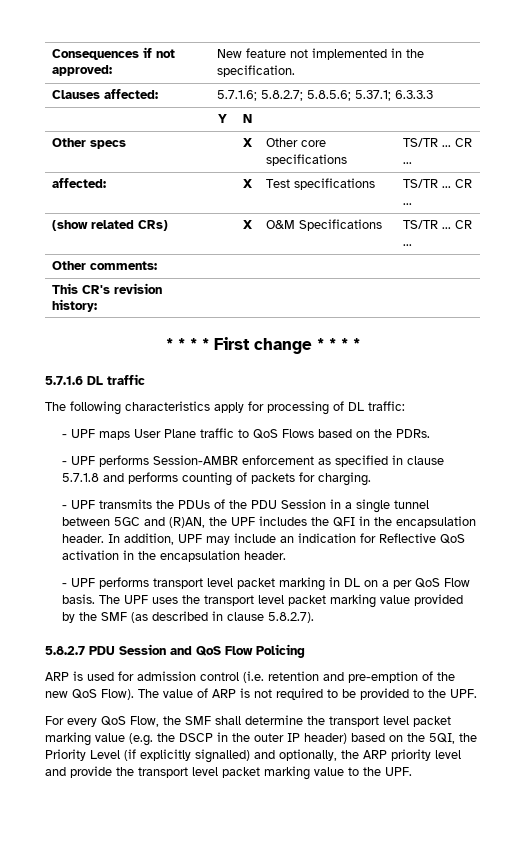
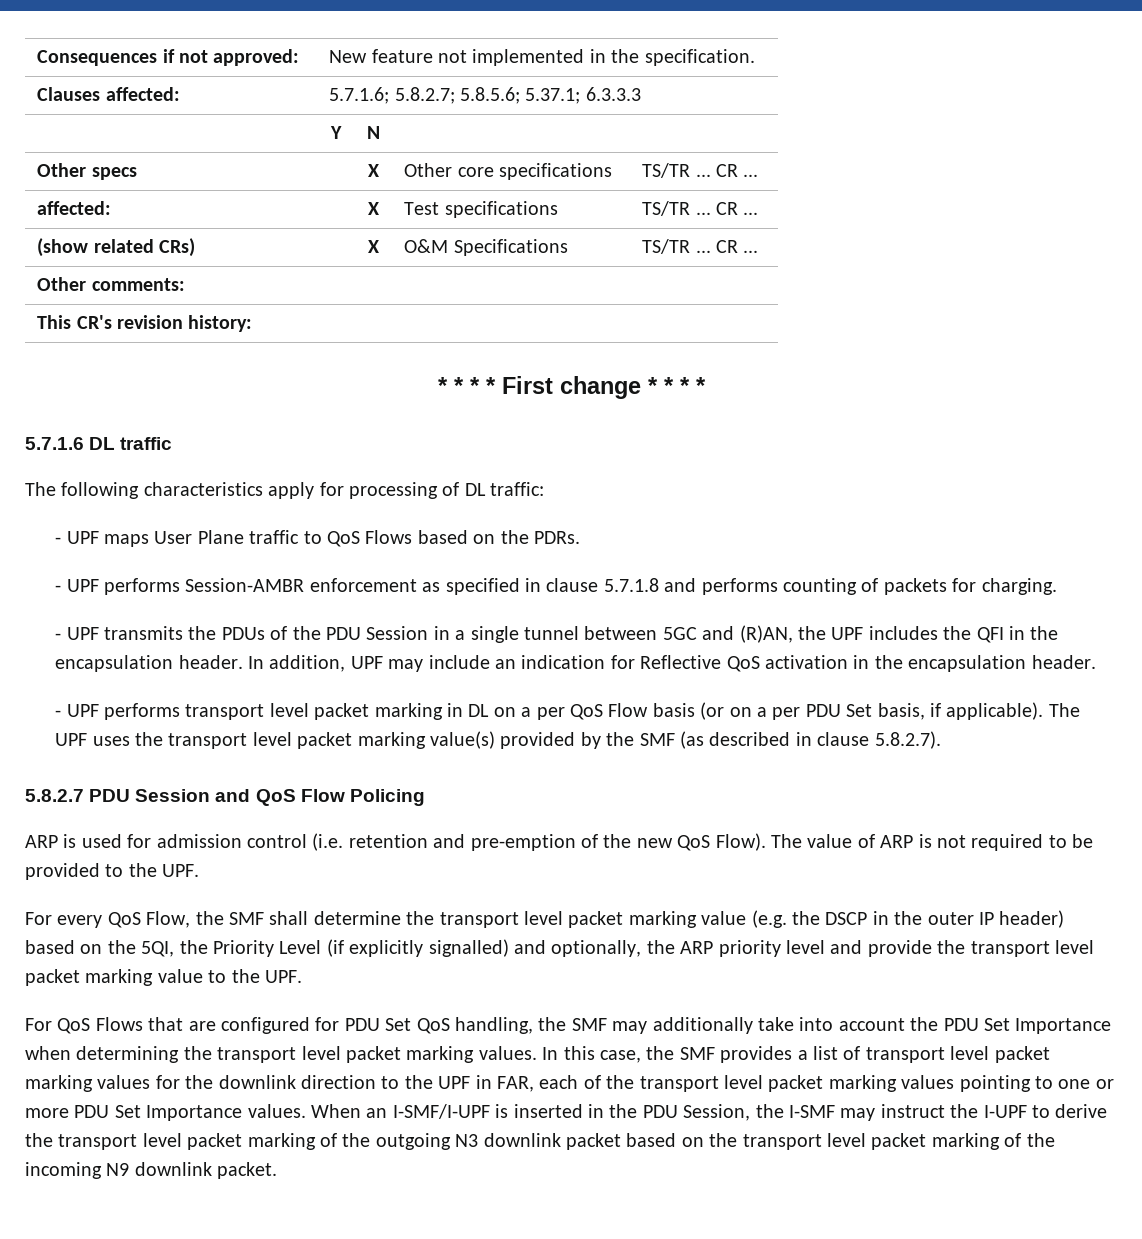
- - UPF performs transport level packet marking in DL on a per QoS Flow basis.
+ - UPF performs transport level packet marking in DL on a per QoS Flow basis (or on a per PDU Set basis, if applicable).
- The UPF uses the transport level packet marking value provided by the SMF (as described in clause 5.8.2.7).
+ The UPF uses the transport level packet marking value(s) provided by the SMF (as described in clause 5.8.2.7).
+ For QoS Flows that are configured for PDU Set QoS handling, the SMF may additionally take into account the PDU Set Importance when determining the transport level packet marking values. In this case, the SMF provides a list of transport level packet marking values for the downlink direction to the UPF in FAR, each of the transport level packet marking values pointing to one or more PDU Set Importance values. When an I-SMF/I-UPF is inserted in the PDU Session, the I-SMF may instruct the I-UPF to derive the transport level packet marking of the outgoing N3 downlink packet based on the transport level packet marking of the incoming N9 downlink packet.

